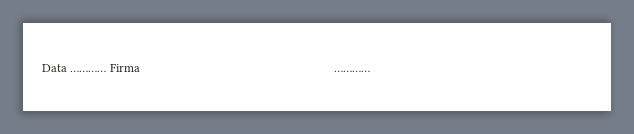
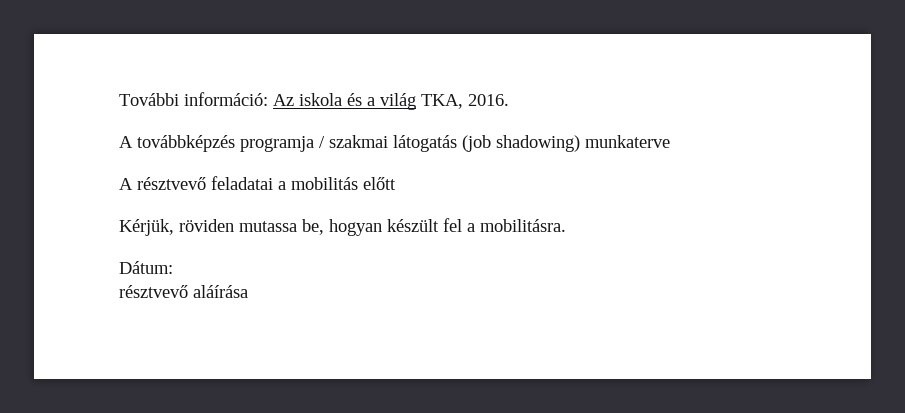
- Data ………… Firma
- …………
+ További információ: Az iskola és a világ TKA, 2016.
+ A továbbképzés programja / szakmai látogatás (job shadowing) munkaterve
+ A résztvevő feladatai a mobilitás előtt
+ Kérjük, röviden mutassa be, hogyan készült fel a mobilitásra.
+ Dátum:
+ résztvevő aláírása

